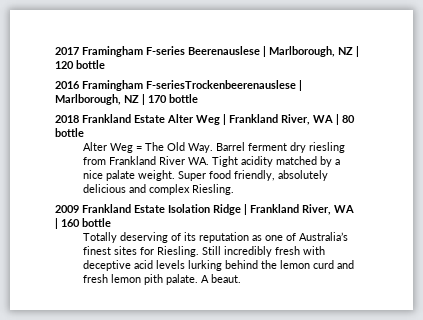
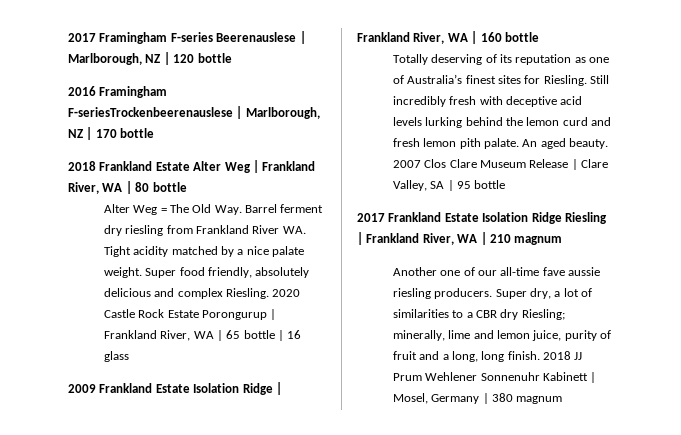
+ 2020 Castle Rock Estate Porongurup | Frankland River, WA | 65 bottle | 16 glass
- A beaut.
+ An aged beauty. 2007 Clos Clare Museum Release | Clare Valley, SA | 95 bottle
+ 2017 Frankland Estate Isolation Ridge Riesling | Frankland River, WA | 210 magnum
+ Another one of our all-time fave aussie riesling producers. Super dry, a lot of similarities to a CBR dry Riesling; minerally, lime and lemon juice, purity of fruit and a long, long finish. 2018 JJ Prum Wehlener Sonnenuhr Kabinett | Mosel, Germany | 380 magnum

